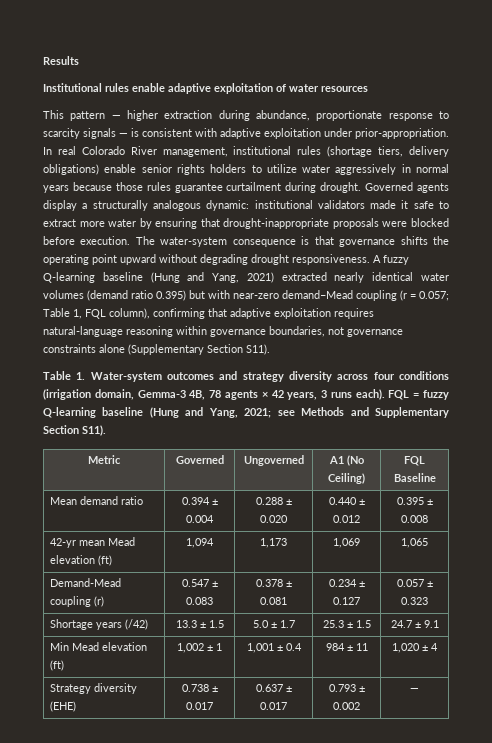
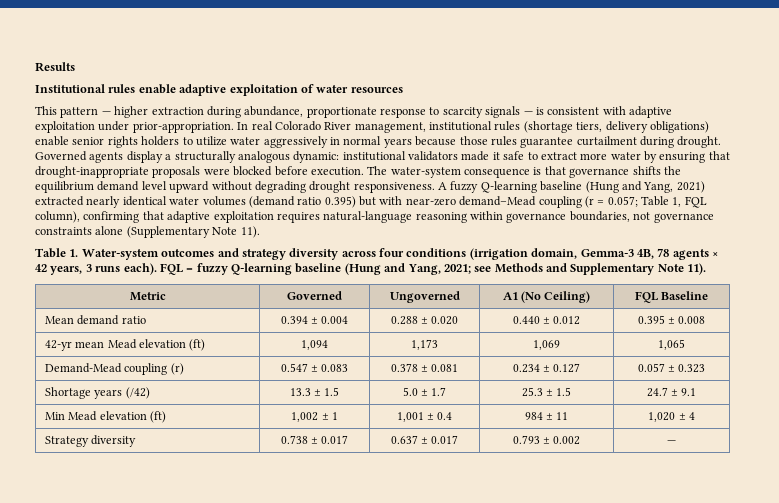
- The water-system consequence is that governance shifts the operating point upward without degrading drought responsiveness.
+ The water-system consequence is that governance shifts the equilibrium demand level upward without degrading drought responsiveness.
- A fuzzy Q-learning baseline (Hung and Yang, 2021) extracted nearly identical water volumes (demand ratio 0.395) but with near-zero demand–Mead coupling (r = 0.057; Table 1, FQL column), confirming that adaptive exploitation requires natural-language reasoning within governance boundaries, not governance constraints alone (Supplementary Section S11).
+ A fuzzy Q-learning baseline (Hung and Yang, 2021) extracted nearly identical water volumes (demand ratio 0.395) but with near-zero demand–Mead coupling (r = 0.057; Table 1, FQL column), confirming that adaptive exploitation requires natural-language reasoning within governance boundaries, not governance constraints alone (Supplementary Note 11).
- FQL = fuzzy Q-learning baseline (Hung and Yang, 2021; see Methods and Supplementary Section S11).
+ FQL = fuzzy Q-learning baseline (Hung and Yang, 2021; see Methods and Supplementary Note 11).
- Strategy diversity (EHE) | 0.738 ± 0.017 | 0.637 ± 0.017 | 0.793 ± 0.002 | —
+ Strategy diversity | 0.738 ± 0.017 | 0.637 ± 0.017 | 0.793 ± 0.002 | —

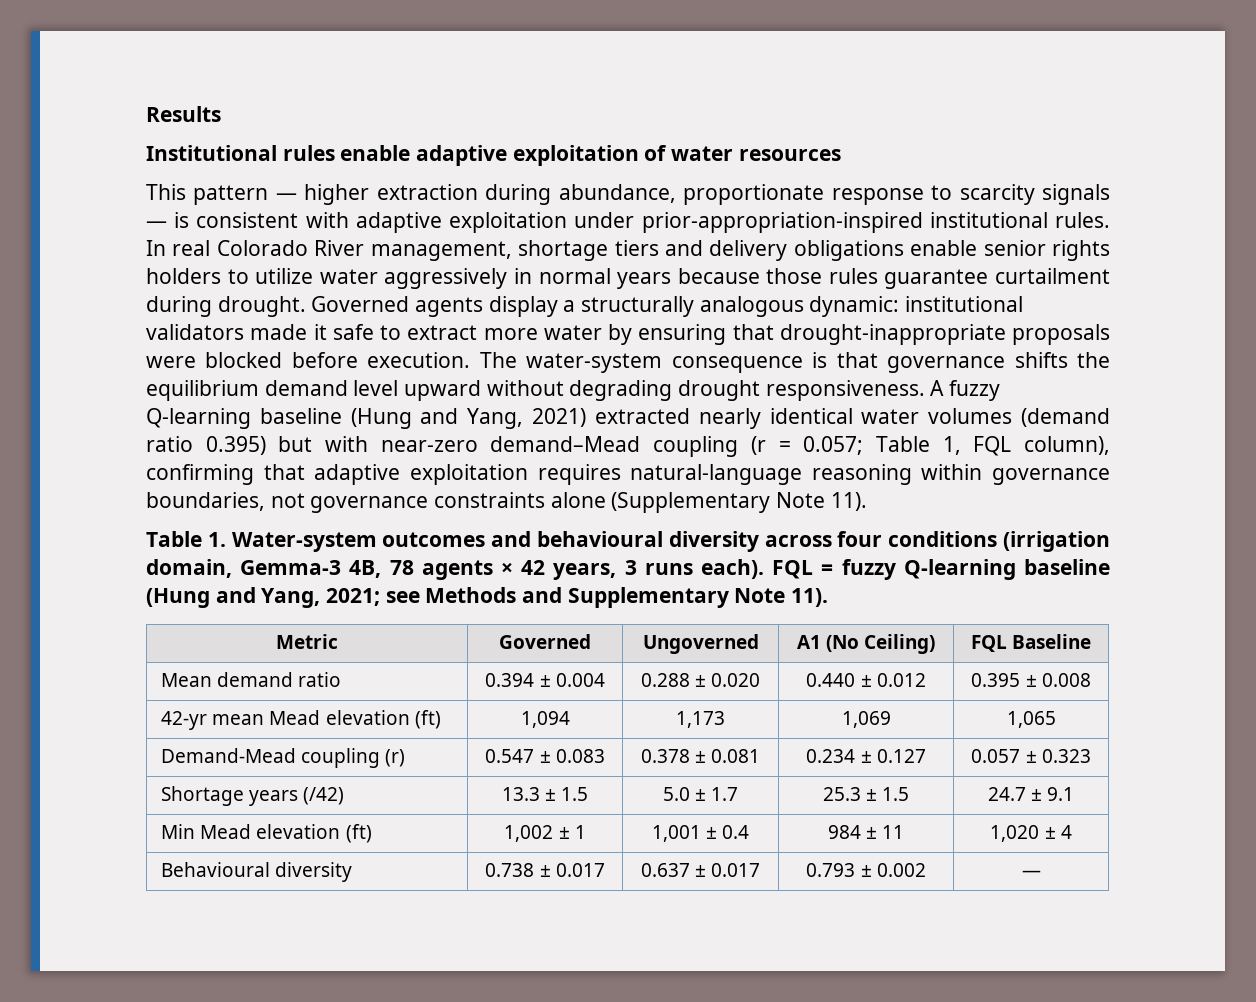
- This pattern — higher extraction during abundance, proportionate response to scarcity signals — is consistent with adaptive exploitation under prior-appropriation.
+ This pattern — higher extraction during abundance, proportionate response to scarcity signals — is consistent with adaptive exploitation under prior-appropriation-inspired institutional rules.
- In real Colorado River management, institutional rules (shortage tiers, delivery obligations) enable senior rights holders to utilize water aggressively in normal years because those rules guarantee curtailment during drought.
+ In real Colorado River management, shortage tiers and delivery obligations enable senior rights holders to utilize water aggressively in normal years because those rules guarantee curtailment during drought.
- Table 1. Water-system outcomes and strategy diversity across four conditions (irrigation domain, Gemma-3 4B, 78 agents × 42 years, 3 runs each).
+ Table 1. Water-system outcomes and behavioural diversity across four conditions (irrigation domain, Gemma-3 4B, 78 agents × 42 years, 3 runs each).
- Strategy diversity | 0.738 ± 0.017 | 0.637 ± 0.017 | 0.793 ± 0.002 | —
+ Behavioural diversity | 0.738 ± 0.017 | 0.637 ± 0.017 | 0.793 ± 0.002 | —

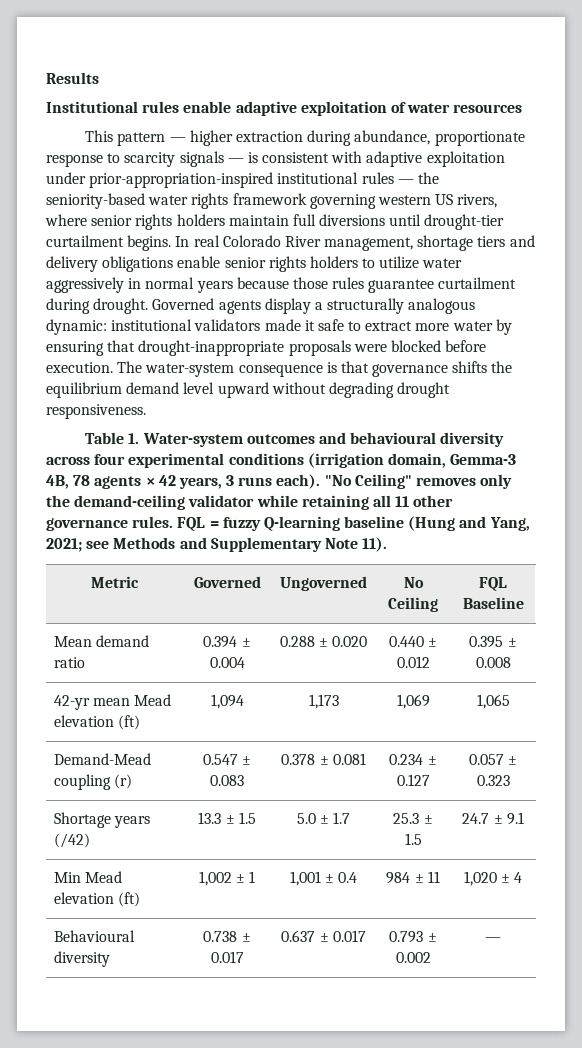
- This pattern — higher extraction during abundance, proportionate response to scarcity signals — is consistent with adaptive exploitation under prior-appropriation-inspired institutional rules.
+ This pattern — higher extraction during abundance, proportionate response to scarcity signals — is consistent with adaptive exploitation under prior-appropriation-inspired institutional rules — the seniority-based water rights framework governing western US rivers, where senior rights holders maintain full diversions until drought-tier curtailment begins.
- A fuzzy Q-learning baseline (Hung and Yang, 2021) extracted nearly identical water volumes (demand ratio 0.395) but with near-zero demand–Mead coupling (r = 0.057; Table 1, FQL column), confirming that adaptive exploitation requires natural-language reasoning within governance boundaries, not governance constraints alone (Supplementary Note 11).
- Table 1. Water-system outcomes and behavioural diversity across four conditions (irrigation domain, Gemma-3 4B, 78 agents × 42 years, 3 runs each).
+ Table 1. Water-system outcomes and behavioural diversity across four experimental conditions (irrigation domain, Gemma-3 4B, 78 agents × 42 years, 3 runs each).
+ "No Ceiling" removes only the demand-ceiling validator while retaining all 11 other governance rules.
- Metric | Governed | Ungoverned | A1 (No Ceiling) | FQL Baseline
+ Metric | Governed | Ungoverned | No Ceiling | FQL Baseline

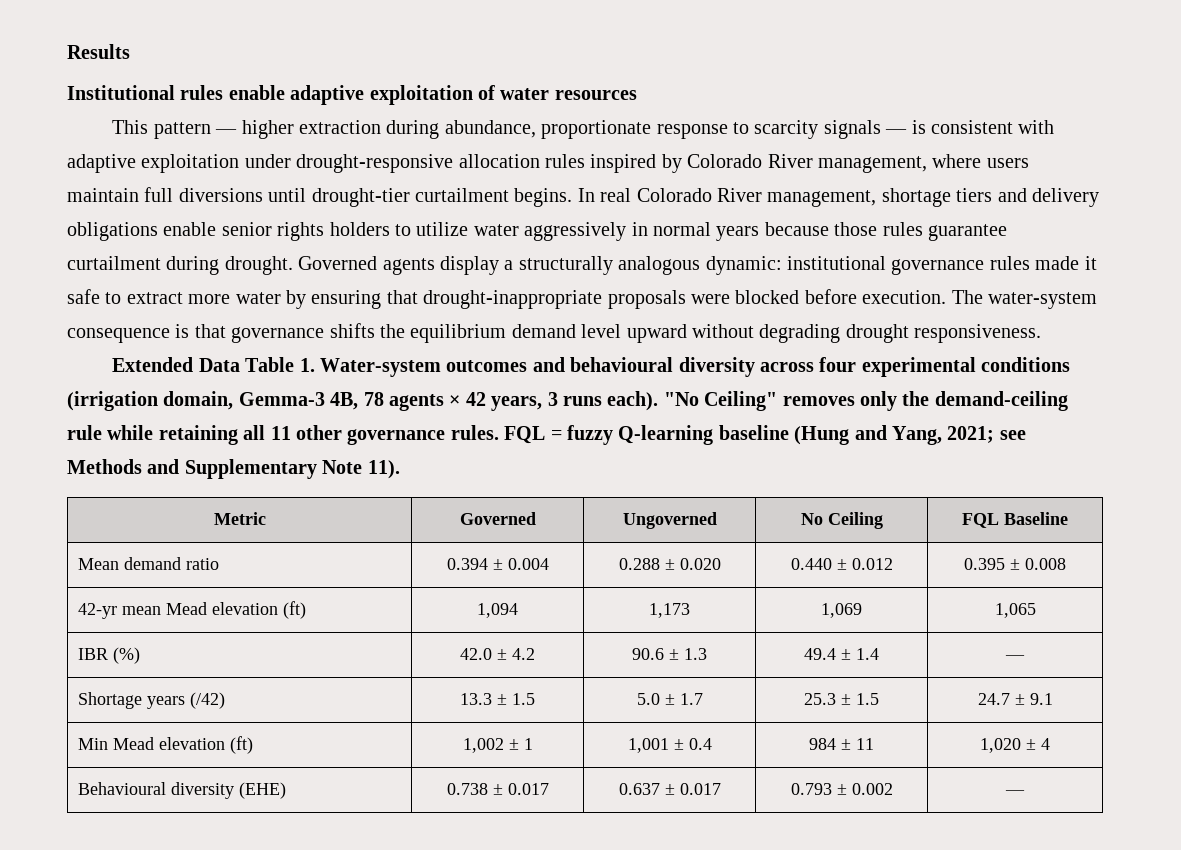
- This pattern — higher extraction during abundance, proportionate response to scarcity signals — is consistent with adaptive exploitation under prior-appropriation-inspired institutional rules — the seniority-based water rights framework governing western US rivers, where senior rights holders maintain full diversions until drought-tier curtailment begins.
+ This pattern — higher extraction during abundance, proportionate response to scarcity signals — is consistent with adaptive exploitation under drought-responsive allocation rules inspired by Colorado River management, where users maintain full diversions until drought-tier curtailment begins.
- Governed agents display a structurally analogous dynamic: institutional validators made it safe to extract more water by ensuring that drought-inappropriate proposals were blocked before execution.
+ Governed agents display a structurally analogous dynamic: institutional governance rules made it safe to extract more water by ensuring that drought-inappropriate proposals were blocked before execution.
- Table 1. Water-system outcomes and behavioural diversity across four experimental conditions (irrigation domain, Gemma-3 4B, 78 agents × 42 years, 3 runs each).
+ Extended Data Table 1. Water-system outcomes and behavioural diversity across four experimental conditions (irrigation domain, Gemma-3 4B, 78 agents × 42 years, 3 runs each).
- "No Ceiling" removes only the demand-ceiling validator while retaining all 11 other governance rules.
+ "No Ceiling" removes only the demand-ceiling rule while retaining all 11 other governance rules.
- Demand-Mead coupling (r) | 0.547 ± 0.083 | 0.378 ± 0.081 | 0.234 ± 0.127 | 0.057 ± 0.323
+ IBR (%) | 42.0 ± 4.2 | 90.6 ± 1.3 | 49.4 ± 1.4 | —
- Behavioural diversity | 0.738 ± 0.017 | 0.637 ± 0.017 | 0.793 ± 0.002 | —
+ Behavioural diversity (EHE) | 0.738 ± 0.017 | 0.637 ± 0.017 | 0.793 ± 0.002 | —

